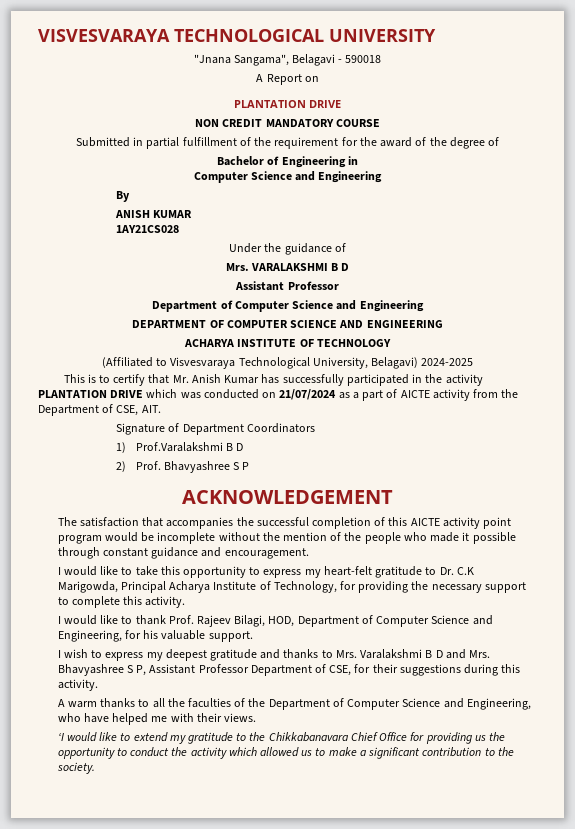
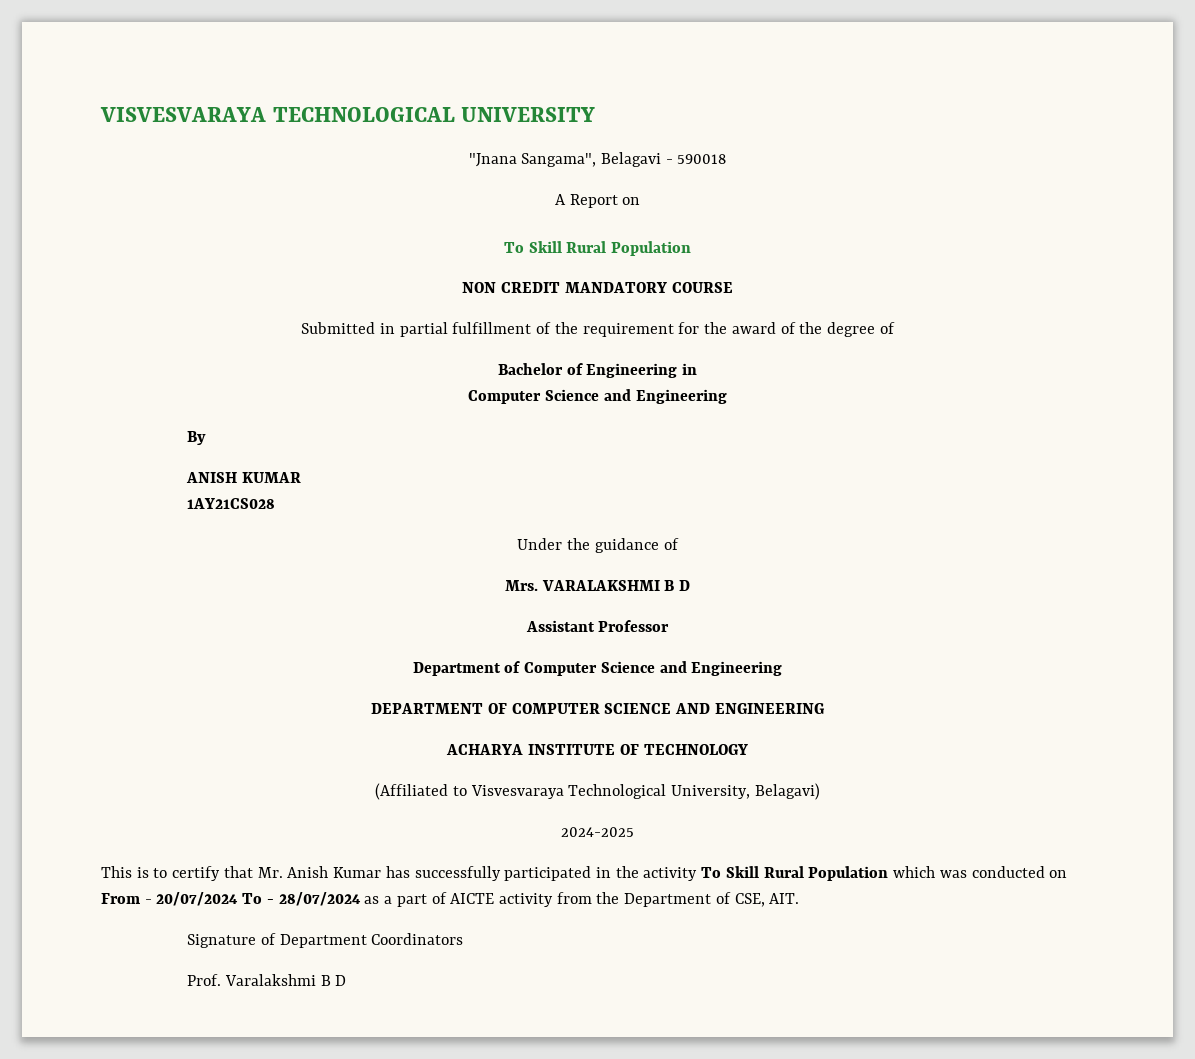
  A Report on
- PLANTATION DRIVE
+ To Skill Rural Population
- (Affiliated to Visvesvaraya Technological University, Belagavi) 2024-2025
+ (Affiliated to Visvesvaraya Technological University, Belagavi)
+ 2024-2025
- This is to certify that Mr. Anish Kumar has successfully participated in the activity PLANTATION DRIVE which was conducted on 21/07/2024 as a part of AICTE activity from the Department of CSE, AIT.
+ This is to certify that Mr. Anish Kumar has successfully participated in the activity To Skill Rural Population which was conducted on From - 20/07/2024 To - 28/07/2024 as a part of AICTE activity from the Department of CSE, AIT.
- 1) Prof.Varalakshmi B D
- 2) Prof. Bhavyashree S P
- ACKNOWLEDGEMENT
- The satisfaction that accompanies the successful completion of this AICTE activity point program would be incomplete without the mention of the people who made it possible through constant guidance and encouragement.
- I would like to take this opportunity to express my heart-felt gratitude to Dr. C.K Marigowda, Principal Acharya Institute of Technology, for providing the necessary support to complete this activity.
- I would like to thank Prof. Rajeev Bilagi, HOD, Department of Computer Science and Engineering, for his valuable support.
- I wish to express my deepest gratitude and thanks to Mrs. Varalakshmi B D and Mrs. Bhavyashree S P, Assistant Professor Department of CSE, for their suggestions during this activity.
- A warm thanks to all the faculties of the Department of Computer Science and Engineering, who have helped me with their views.
- ‘I would like to extend my gratitude to the Chikkabanavara Chief Office for providing us the opportunity to conduct the activity which allowed us to make a significant contribution to the society.
+ Prof. Varalakshmi B D

